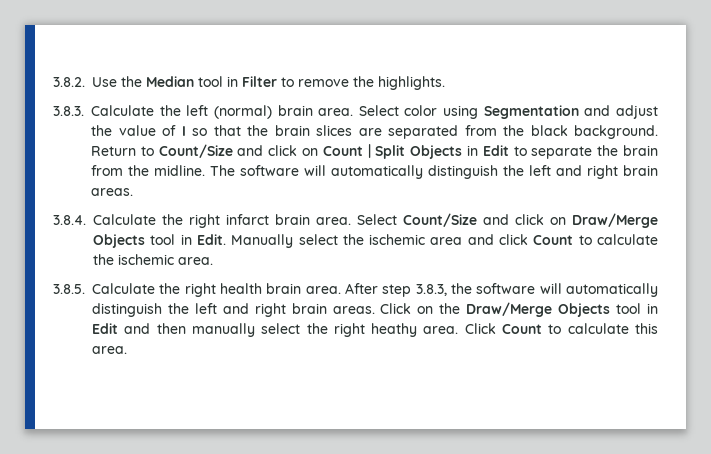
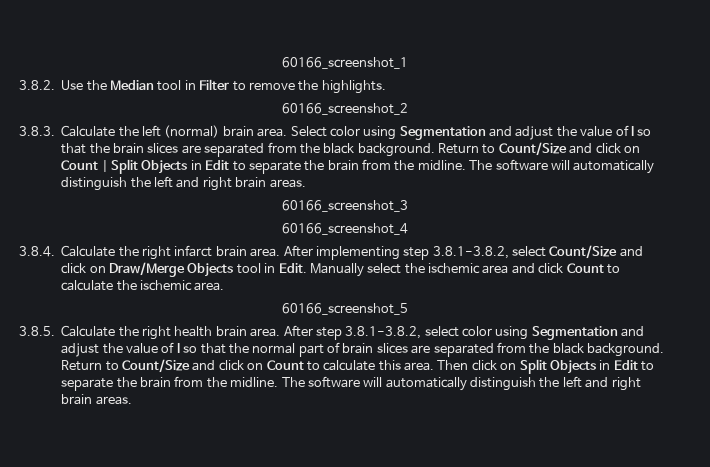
+ 60166_screenshot_1
+ 60166_screenshot_2
+ 60166_screenshot_3
+ 60166_screenshot_4
- Select Count/Size and click on Draw/Merge Objects tool in Edit.
+ After implementing step 3.8.1-3.8.2, select Count/Size and click on Draw/Merge Objects tool in Edit.
+ 60166_screenshot_5
- After step 3.8.3, the software will automatically distinguish the left and right brain areas. Click on the Draw/Merge Objects tool in Edit and then manually select the right heathy area. Click Count to calculate this area.
+ After step 3.8.1-3.8.2, select color using Segmentation and adjust the value of I so that the normal part of brain slices are separated from the black background. Return to Count/Size and click on Count to calculate this area. Then click on Split Objects in Edit to separate the brain from the midline. The software will automatically distinguish the left and right brain areas.

